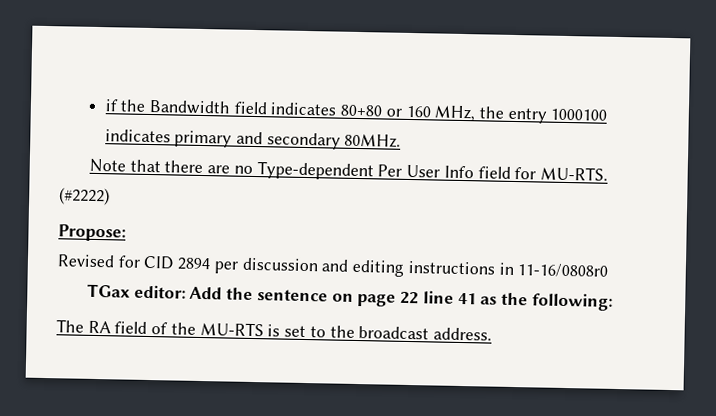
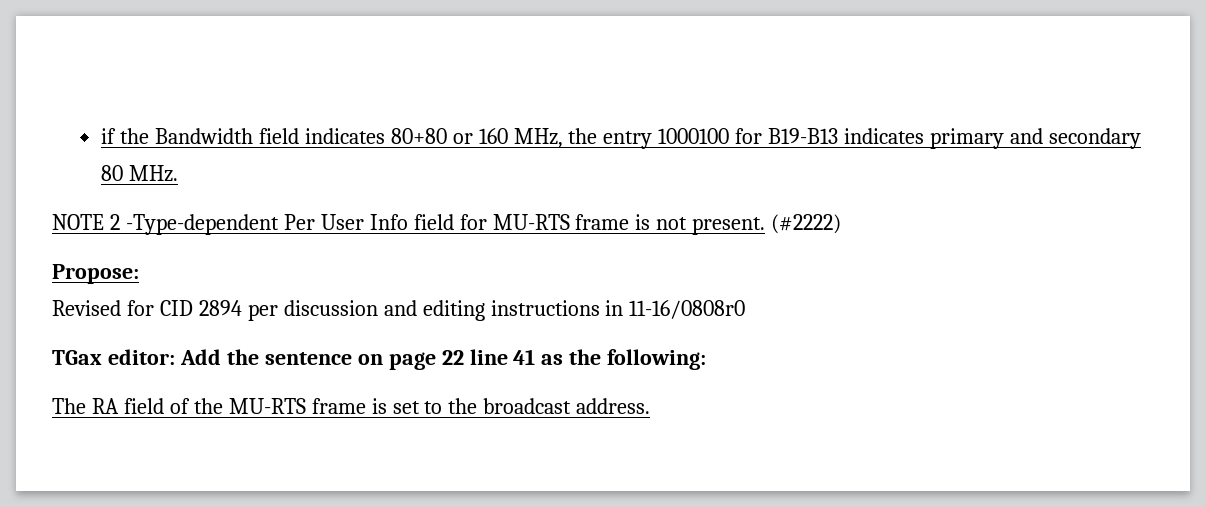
- if the Bandwidth field indicates 80+80 or 160 MHz, the entry 1000100 indicates primary and secondary 80MHz.
- Note that there are no Type-dependent Per User Info field for MU-RTS.
+ if the Bandwidth field indicates 80+80 or 160 MHz, the entry 1000100 for B19-B13 indicates primary and secondary 80 MHz.
+ NOTE 2 -Type-dependent Per User Info field for MU-RTS frame is not present.
- The RA field of the MU-RTS is set to the broadcast address.
+ The RA field of the MU-RTS frame is set to the broadcast address.

